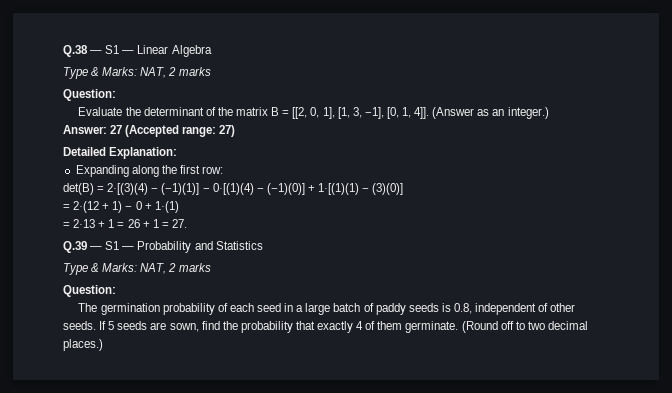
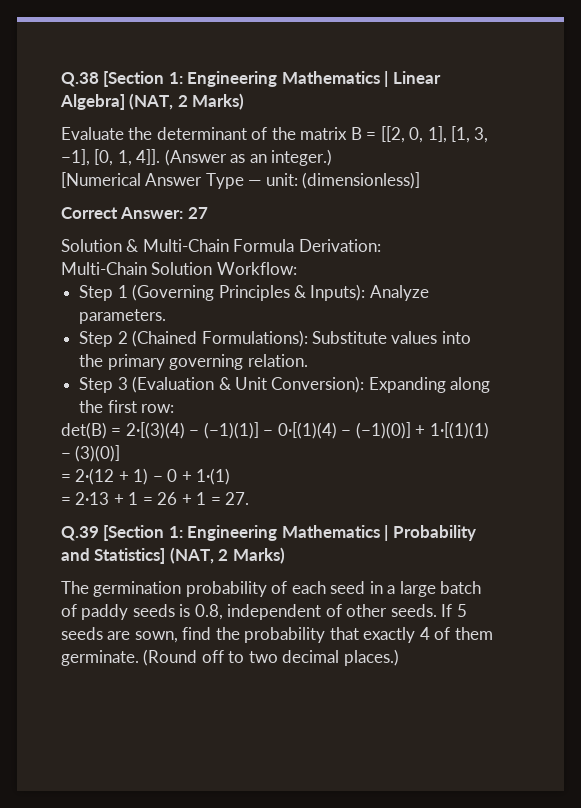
- Q.38 — S1 — Linear Algebra
- Type & Marks: NAT, 2 marks
- Question:
+ Q.38 [Section 1: Engineering Mathematics | Linear Algebra] (NAT, 2 Marks)
- Answer: 27 (Accepted range: 27)
- Detailed Explanation:
- Expanding along the first row:
+ [Numerical Answer Type — unit: (dimensionless)]
+ Correct Answer: 27
+ Solution & Multi-Chain Formula Derivation:
+ Multi-Chain Solution Workflow:
+ Step 1 (Governing Principles & Inputs): Analyze parameters.
+ Step 2 (Chained Formulations): Substitute values into the primary governing relation.
+ Step 3 (Evaluation & Unit Conversion): Expanding along the first row:
- Q.39 — S1 — Probability and Statistics
- Type & Marks: NAT, 2 marks
- Question:
+ Q.39 [Section 1: Engineering Mathematics | Probability and Statistics] (NAT, 2 Marks)

